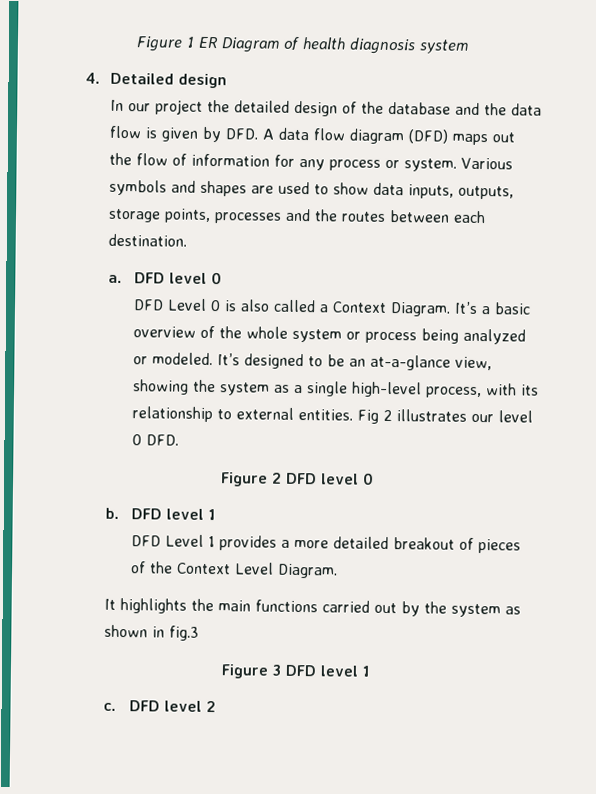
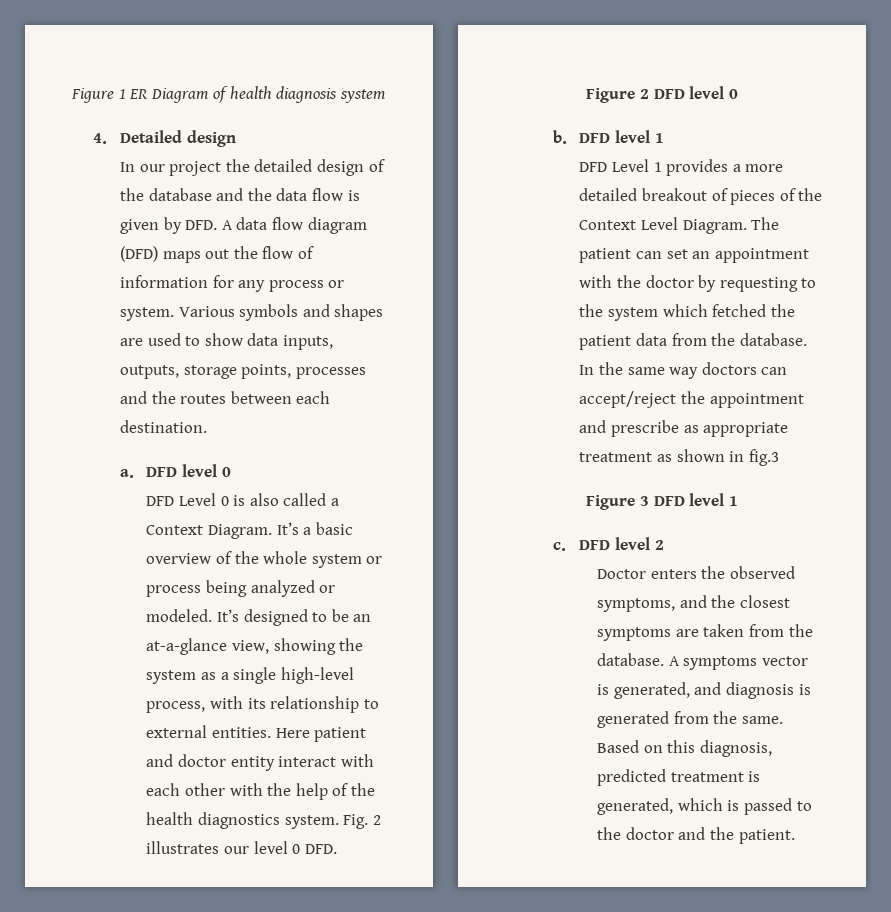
- Fig 2 illustrates our level 0 DFD.
+ Here patient and doctor entity interact with each other with the help of the health diagnostics system. Fig. 2 illustrates our level 0 DFD.
- DFD Level 1 provides a more detailed breakout of pieces of the Context Level Diagram.
- It highlights the main functions carried out by the system as shown in fig.3
+ DFD Level 1 provides a more detailed breakout of pieces of the Context Level Diagram. The patient can set an appointment with the doctor by requesting to the system which fetched the patient data from the database. In the same way doctors can accept/reject the appointment and prescribe as appropriate treatment as shown in fig.3
+ Doctor enters the observed symptoms, and the closest symptoms are taken from the database. A symptoms vector is generated, and diagnosis is generated from the same. Based on this diagnosis, predicted treatment is generated, which is passed to the doctor and the patient.

